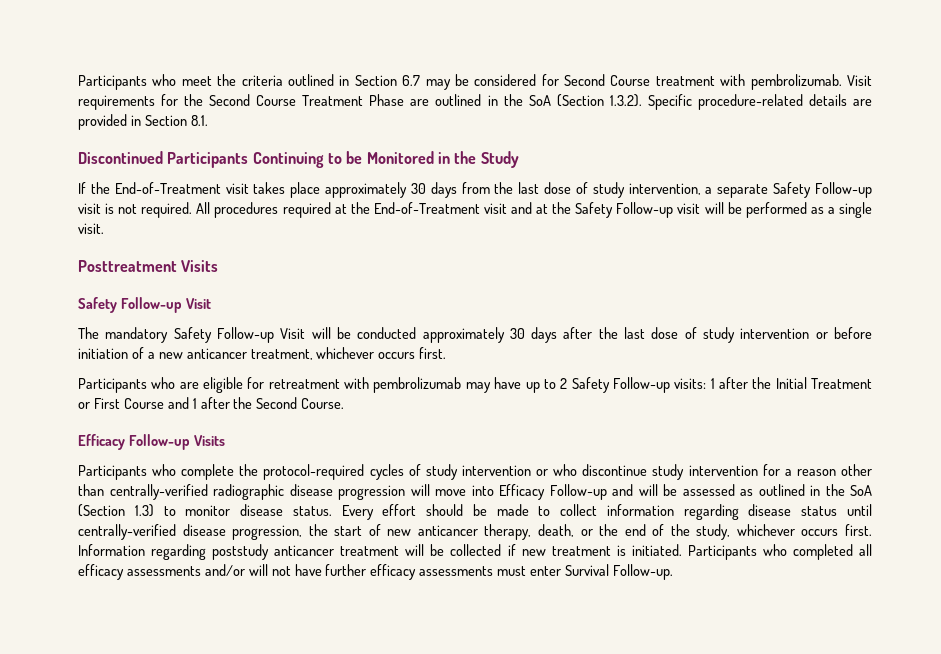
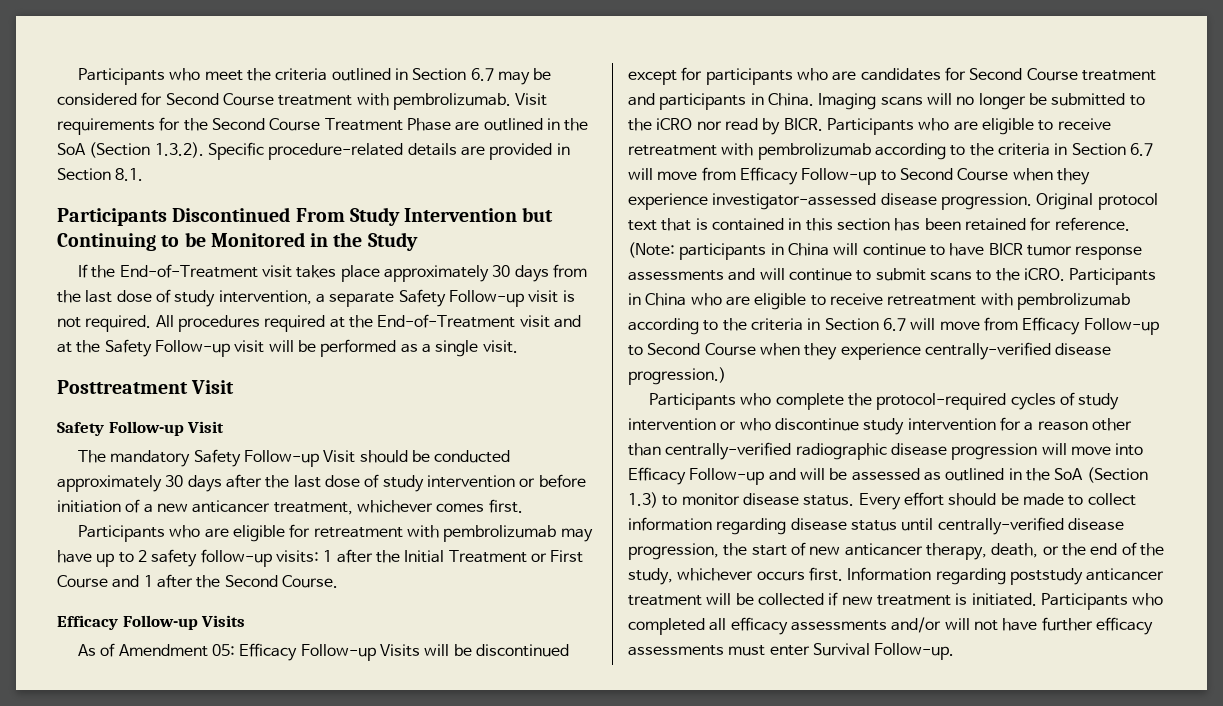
- Discontinued Participants Continuing to be Monitored in the Study
+ Participants Discontinued From Study Intervention but Continuing to be Monitored in the Study
- Posttreatment Visits
+ Posttreatment Visit
- The mandatory Safety Follow-up Visit will be conducted approximately 30 days after the last dose of study intervention or before initiation of a new anticancer treatment, whichever occurs first.
+ The mandatory Safety Follow-up Visit should be conducted approximately 30 days after the last dose of study intervention or before initiation of a new anticancer treatment, whichever comes first.
- Participants who are eligible for retreatment with pembrolizumab may have up to 2 Safety Follow-up visits: 1 after the Initial Treatment or First Course and 1 after the Second Course.
+ Participants who are eligible for retreatment with pembrolizumab may have up to 2 safety follow-up visits: 1 after the Initial Treatment or First Course and 1 after the Second Course.
+ As of Amendment 05: Efficacy Follow-up Visits will be discontinued except for participants who are candidates for Second Course treatment and participants in China. Imaging scans will no longer be submitted to the iCRO nor read by BICR. Participants who are eligible to receive retreatment with pembrolizumab according to the criteria in Section 6.7 will move from Efficacy Follow-up to Second Course when they experience investigator-assessed disease progression. Original protocol text that is contained in this section has been retained for reference. (Note: participants in China will continue to have BICR tumor response assessments and will continue to submit scans to the iCRO. Participants in China who are eligible to receive retreatment with pembrolizumab according to the criteria in Section 6.7 will move from Efficacy Follow-up to Second Course when they experience centrally-verified disease progression.)

